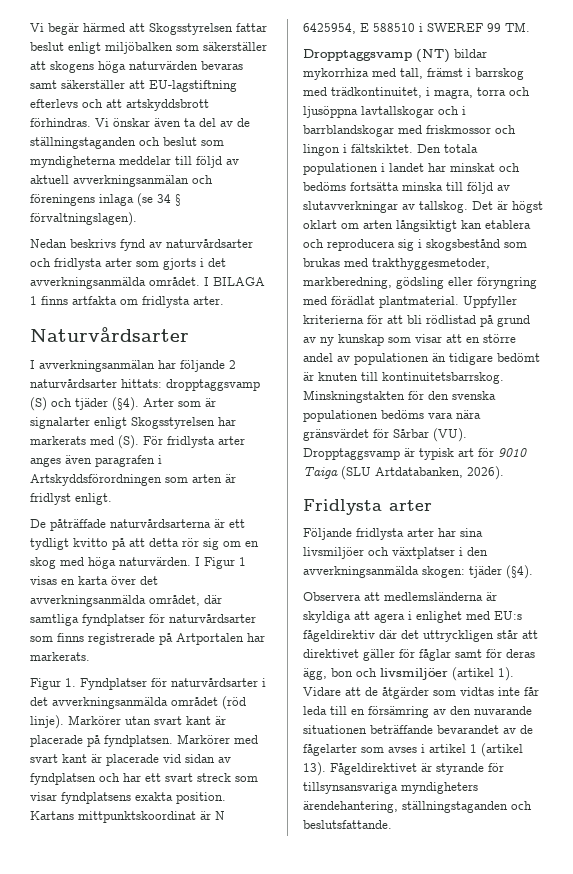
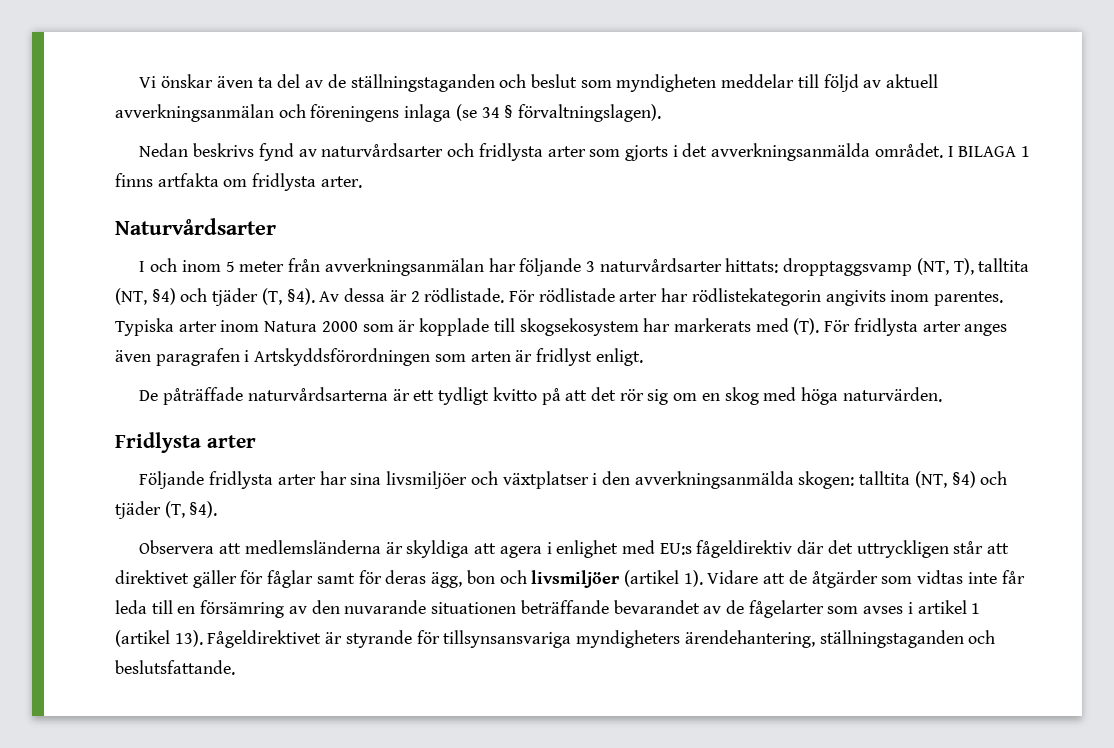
- Vi begär härmed att Skogsstyrelsen fattar beslut enligt miljöbalken som säkerställer att skogens höga naturvärden bevaras samt säkerställer att EU-lagstiftning efterlevs och att artskyddsbrott förhindras. Vi önskar även ta del av de ställningstaganden och beslut som myndigheterna meddelar till följd av aktuell avverkningsanmälan och föreningens inlaga (se 34 § förvaltningslagen).
+ Vi önskar även ta del av de ställningstaganden och beslut som myndigheten meddelar till följd av aktuell avverkningsanmälan och föreningens inlaga (se 34 § förvaltningslagen).
- I avverkningsanmälan har följande 2 naturvårdsarter hittats: dropptaggsvamp (S) och tjäder (§4). Arter som är signalarter enligt Skogsstyrelsen har markerats med (S). För fridlysta arter anges även paragrafen i Artskyddsförordningen som arten är fridlyst enligt.
+ I och inom 5 meter från avverkningsanmälan har följande 3 naturvårdsarter hittats: dropptaggsvamp (NT, T), talltita (NT, §4) och tjäder (T, §4). Av dessa är 2 rödlistade. För rödlistade arter har rödlistekategorin angivits inom parentes. Typiska arter inom Natura 2000 som är kopplade till skogsekosystem har markerats med (T). För fridlysta arter anges även paragrafen i Artskyddsförordningen som arten är fridlyst enligt.
- De påträffade naturvårdsarterna är ett tydligt kvitto på att detta rör sig om en skog med höga naturvärden. I Figur 1 visas en karta över det avverkningsanmälda området, där samtliga fyndplatser för naturvårdsarter som finns registrerade på Artportalen har markerats.
- Figur 1. Fyndplatser för naturvårdsarter i det avverkningsanmälda området (röd linje). Markörer utan svart kant är placerade på fyndplatsen. Markörer med svart kant är placerade vid sidan av fyndplatsen och har ett svart streck som visar fyndplatsens exakta position. Kartans mittpunktskoordinat är N 6425954, E 588510 i SWEREF 99 TM.
- Dropptaggsvamp (NT) bildar mykorrhiza med tall, främst i barrskog med trädkontinuitet, i magra, torra och ljusöppna lavtallskogar och i barrblandskogar med friskmossor och lingon i fältskiktet. Den totala populationen i landet har minskat och bedöms fortsätta minska till följd av slutavverkningar av tallskog. Det är högst oklart om arten långsiktigt kan etablera och reproducera sig i skogsbestånd som brukas med trakthyggesmetoder, markberedning, gödsling eller föryngring med förädlat plantmaterial. Uppfyller kriterierna för att bli rödlistad på grund av ny kunskap som visar att en större andel av populationen än tidigare bedömt är knuten till kontinuitetsbarrskog. Minskningstakten för den svenska populationen bedöms vara nära gränsvärdet för Sårbar (VU). Dropptaggsvamp är typisk art för 9010 Taiga (SLU Artdatabanken, 2026).
+ De påträffade naturvårdsarterna är ett tydligt kvitto på att det rör sig om en skog med höga naturvärden.
- Följande fridlysta arter har sina livsmiljöer och växtplatser i den avverkningsanmälda skogen: tjäder (§4).
+ Följande fridlysta arter har sina livsmiljöer och växtplatser i den avverkningsanmälda skogen: talltita (NT, §4) och tjäder (T, §4).

